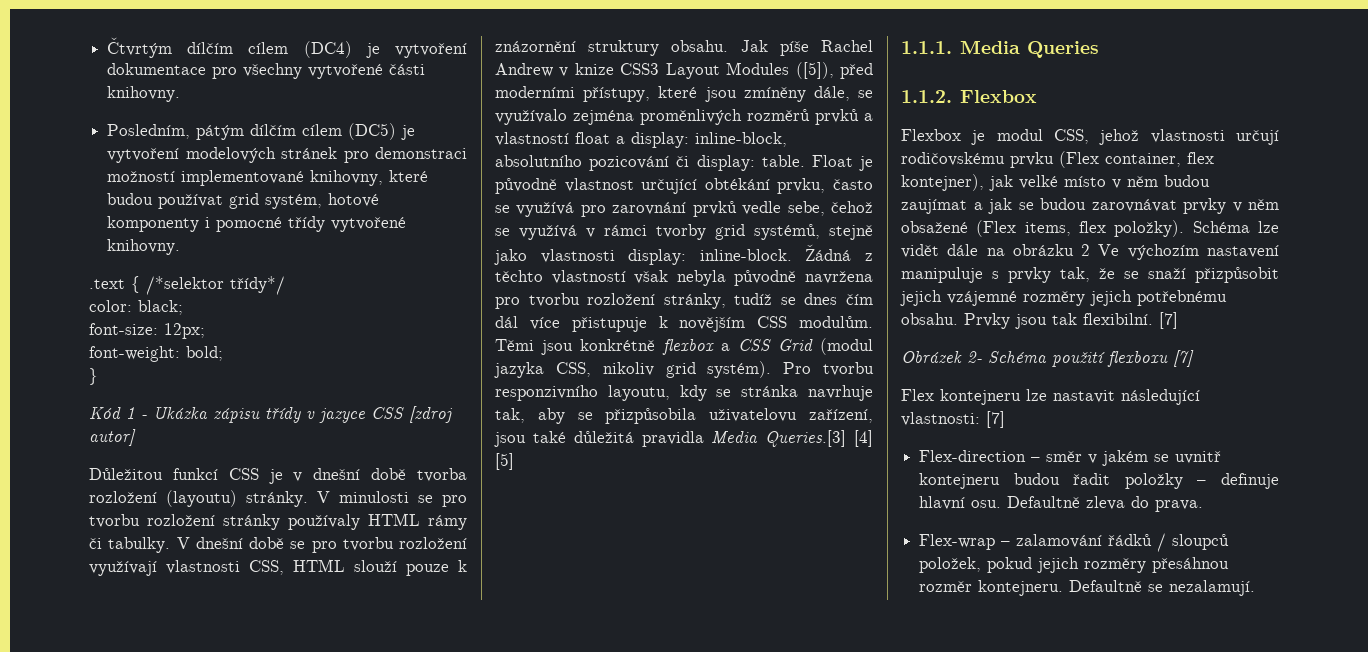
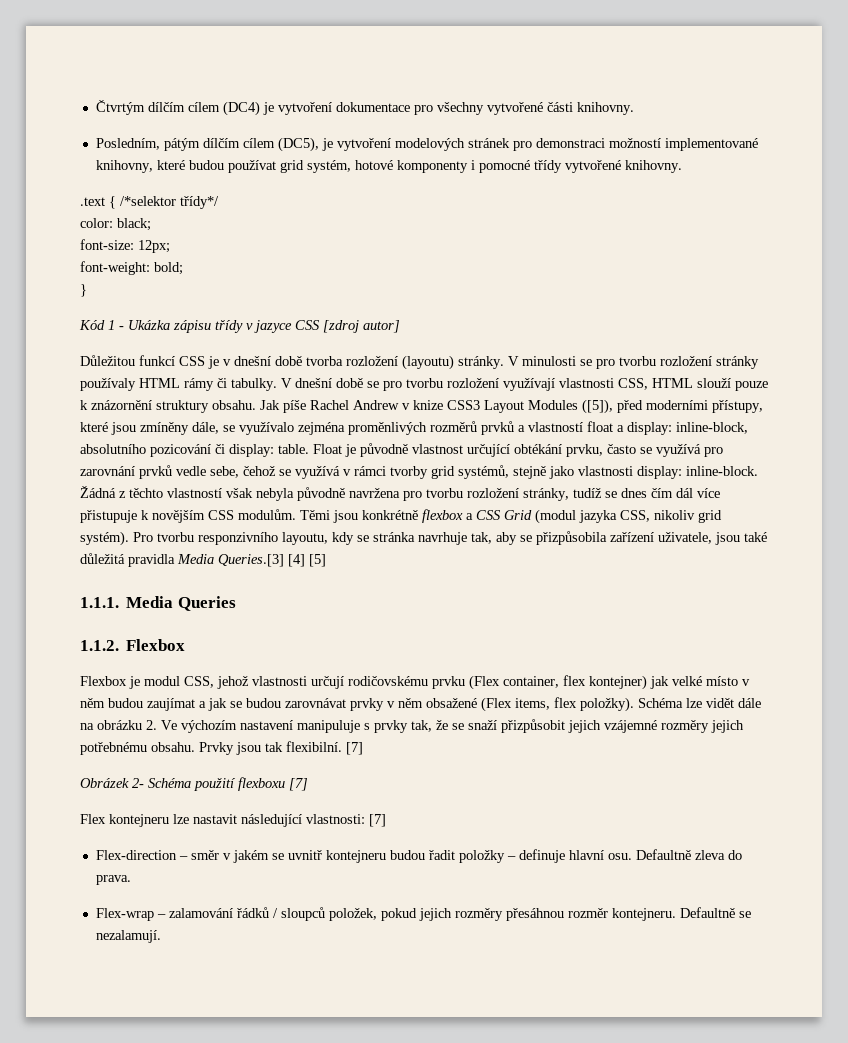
- Posledním, pátým dílčím cílem (DC5) je vytvoření modelových stránek pro demonstraci možností implementované knihovny, které budou používat grid systém, hotové komponenty i pomocné třídy vytvořené knihovny.
+ Posledním, pátým dílčím cílem (DC5), je vytvoření modelových stránek pro demonstraci možností implementované knihovny, které budou používat grid systém, hotové komponenty i pomocné třídy vytvořené knihovny.
- Pro tvorbu responzivního layoutu, kdy se stránka navrhuje tak, aby se přizpůsobila uživatelovu zařízení, jsou také důležitá pravidla Media Queries.[3] [4] [5]
+ Pro tvorbu responzivního layoutu, kdy se stránka navrhuje tak, aby se přizpůsobila zařízení uživatele, jsou také důležitá pravidla Media Queries.[3] [4] [5]
- Flexbox je modul CSS, jehož vlastnosti určují rodičovskému prvku (Flex container, flex kontejner), jak velké místo v něm budou zaujímat a jak se budou zarovnávat prvky v něm obsažené (Flex items, flex položky).
+ Flexbox je modul CSS, jehož vlastnosti určují rodičovskému prvku (Flex container, flex kontejner) jak velké místo v něm budou zaujímat a jak se budou zarovnávat prvky v něm obsažené (Flex items, flex položky).
- Schéma lze vidět dále na obrázku 2 Ve výchozím nastavení manipuluje s prvky tak, že se snaží přizpůsobit jejich vzájemné rozměry jejich potřebnému obsahu.
+ Schéma lze vidět dále na obrázku 2. Ve výchozím nastavení manipuluje s prvky tak, že se snaží přizpůsobit jejich vzájemné rozměry jejich potřebnému obsahu.

